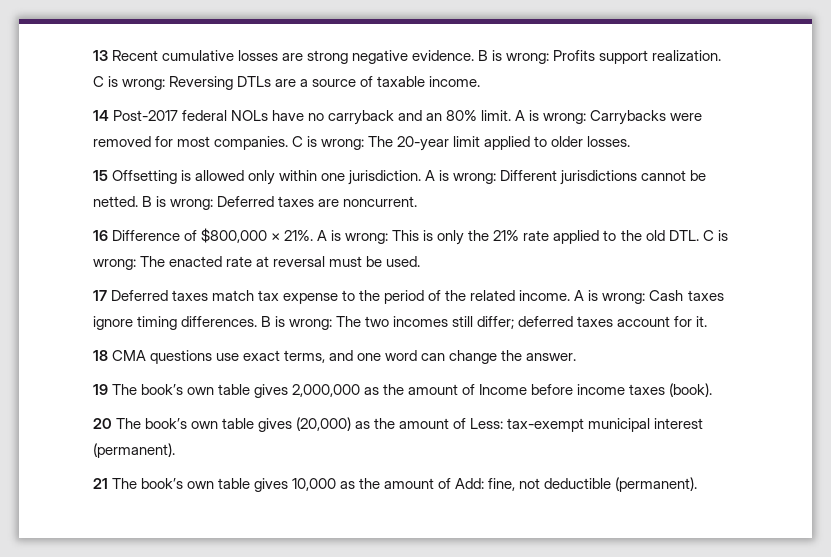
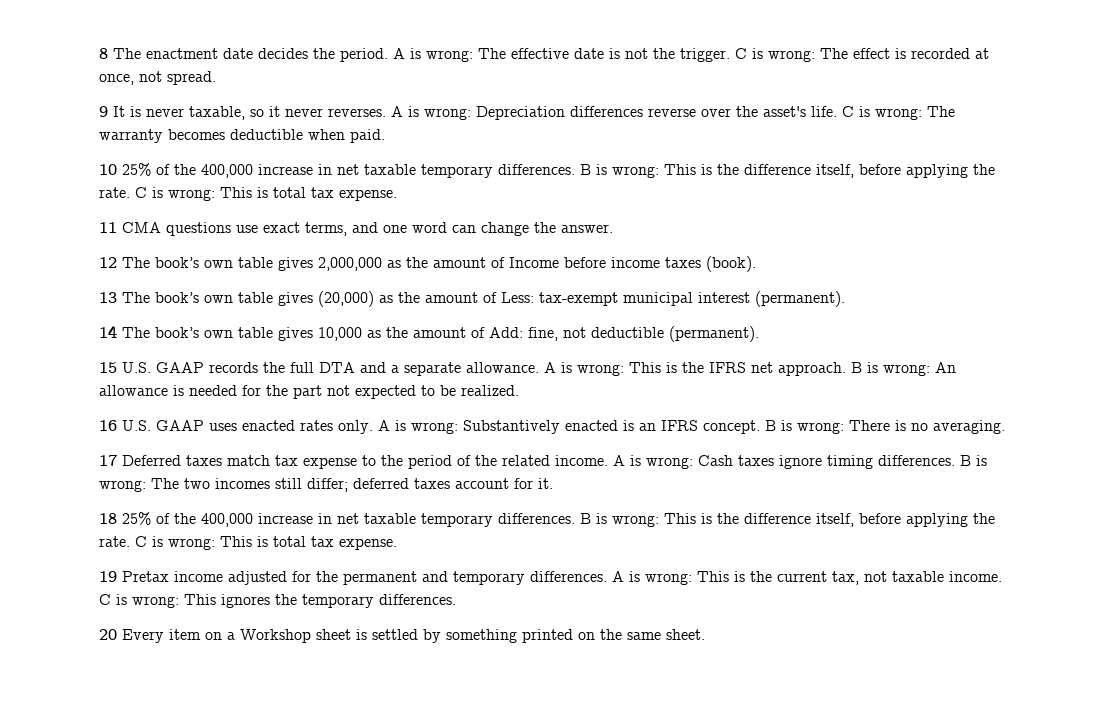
- 13 Recent cumulative losses are strong negative evidence. B is wrong: Profits support realization. C is wrong: Reversing DTLs are a source of taxable income.
- 14 Post-2017 federal NOLs have no carryback and an 80% limit. A is wrong: Carrybacks were removed for most companies. C is wrong: The 20-year limit applied to older losses.
- 15 Offsetting is allowed only within one jurisdiction. A is wrong: Different jurisdictions cannot be netted. B is wrong: Deferred taxes are noncurrent.
- 16 Difference of $800,000 × 21%. A is wrong: This is only the 21% rate applied to the old DTL. C is wrong: The enacted rate at reversal must be used.
+ 8 The enactment date decides the period. A is wrong: The effective date is not the trigger. C is wrong: The effect is recorded at once, not spread.
+ 9 It is never taxable, so it never reverses. A is wrong: Depreciation differences reverse over the asset's life. C is wrong: The warranty becomes deductible when paid.
+ 10 25% of the 400,000 increase in net taxable temporary differences. B is wrong: This is the difference itself, before applying the rate. C is wrong: This is total tax expense.
+ 11 CMA questions use exact terms, and one word can change the answer.
+ 12 The book’s own table gives 2,000,000 as the amount of Income before income taxes (book).
+ 13 The book’s own table gives (20,000) as the amount of Less: tax-exempt municipal interest (permanent).
+ 14 The book’s own table gives 10,000 as the amount of Add: fine, not deductible (permanent).
+ 15 U.S. GAAP records the full DTA and a separate allowance. A is wrong: This is the IFRS net approach. B is wrong: An allowance is needed for the part not expected to be realized.
+ 16 U.S. GAAP uses enacted rates only. A is wrong: Substantively enacted is an IFRS concept. B is wrong: There is no averaging.
- 18 CMA questions use exact terms, and one word can change the answer.
- 19 The book’s own table gives 2,000,000 as the amount of Income before income taxes (book).
- 20 The book’s own table gives (20,000) as the amount of Less: tax-exempt municipal interest (permanent).
- 21 The book’s own table gives 10,000 as the amount of Add: fine, not deductible (permanent).
+ 18 25% of the 400,000 increase in net taxable temporary differences. B is wrong: This is the difference itself, before applying the rate. C is wrong: This is total tax expense.
+ 19 Pretax income adjusted for the permanent and temporary differences. A is wrong: This is the current tax, not taxable income. C is wrong: This ignores the temporary differences.
+ 20 Every item on a Workshop sheet is settled by something printed on the same sheet.

